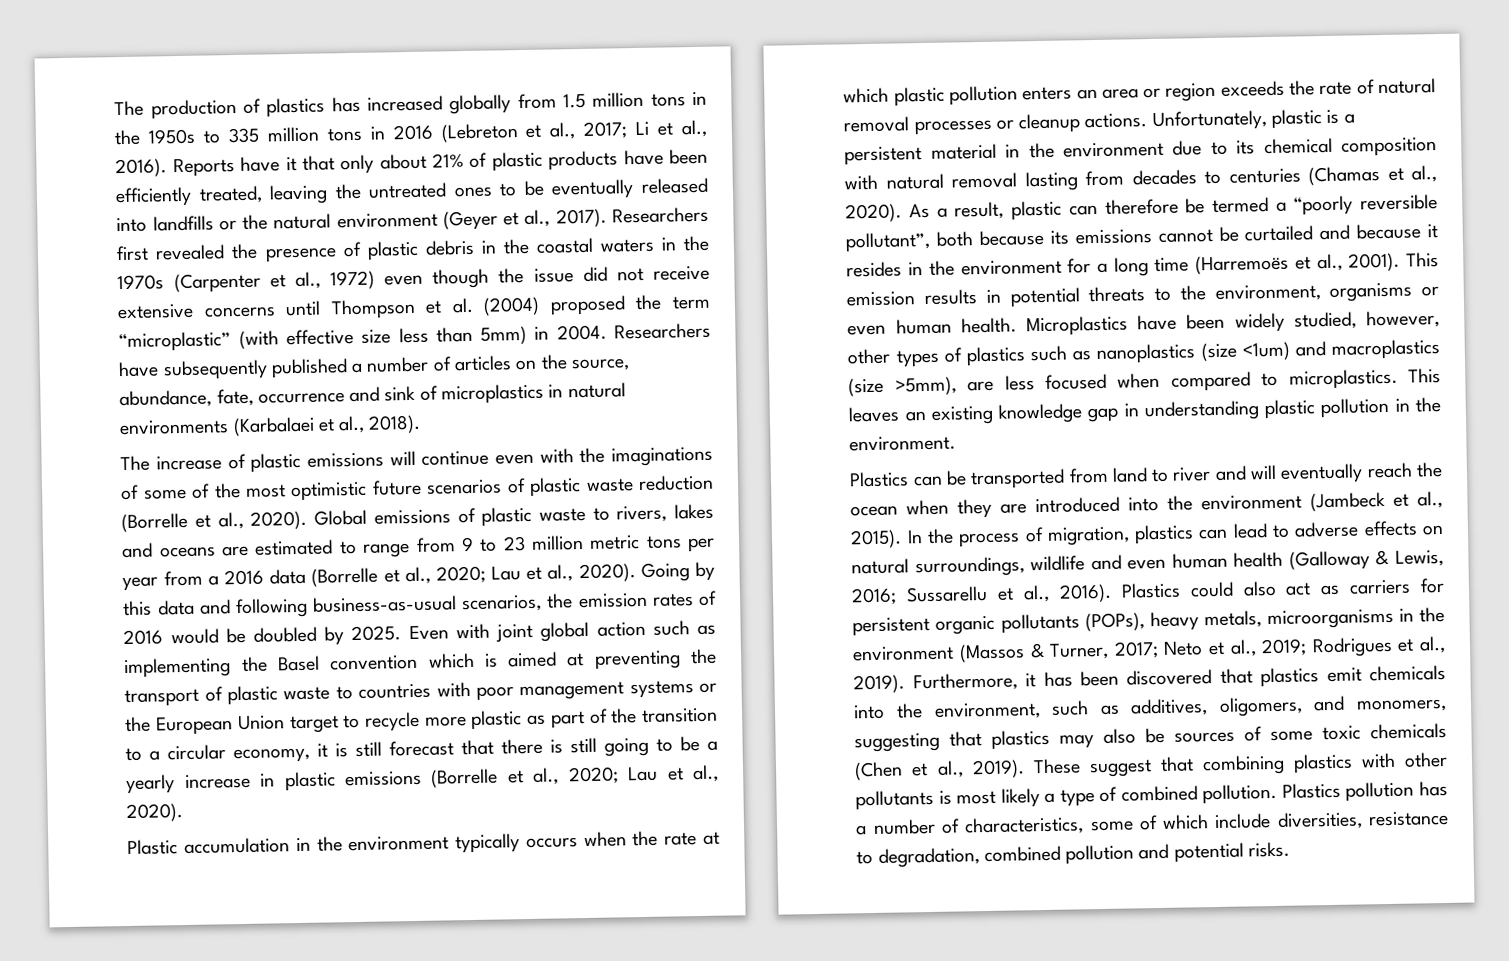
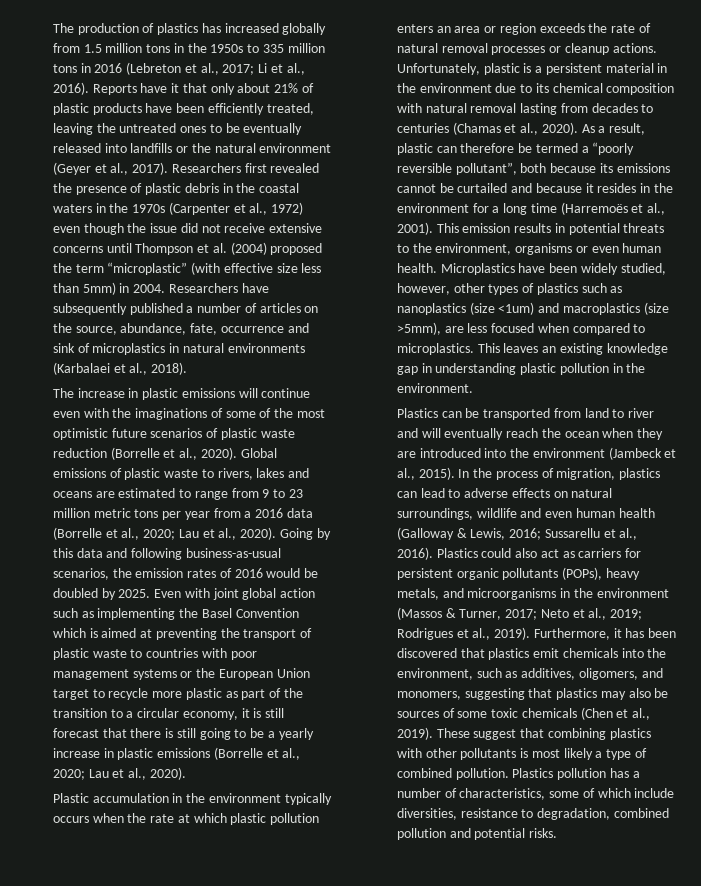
- The increase of plastic emissions will continue even with the imaginations of some of the most optimistic future scenarios of plastic waste reduction (Borrelle et al., 2020).
+ The increase in plastic emissions will continue even with the imaginations of some of the most optimistic future scenarios of plastic waste reduction (Borrelle et al., 2020).
- Even with joint global action such as implementing the Basel convention which is aimed at preventing the transport of plastic waste to countries with poor management systems or the European Union target to recycle more plastic as part of the transition to a circular economy, it is still forecast that there is still going to be a yearly increase in plastic emissions (Borrelle et al., 2020;
+ Even with joint global action such as implementing the Basel Convention which is aimed at preventing the transport of plastic waste to countries with poor management systems or the European Union target to recycle more plastic as part of the transition to a circular economy, it is still forecast that there is still going to be a yearly increase in plastic emissions (Borrelle et al., 2020;
- Plastics could also act as carriers for persistent organic pollutants (POPs), heavy metals, microorganisms in the environment (Massos & Turner, 2017; Neto et al., 2019; Rodrigues et al., 2019).
+ Plastics could also act as carriers for persistent organic pollutants (POPs), heavy metals, and microorganisms in the environment (Massos & Turner, 2017; Neto et al., 2019; Rodrigues et al., 2019).

